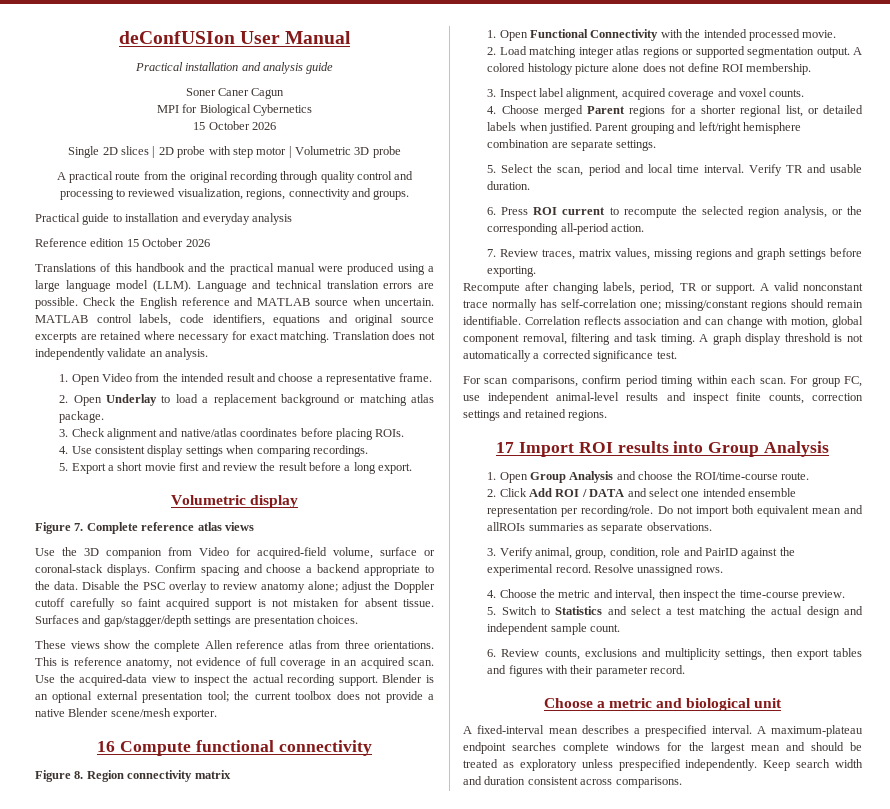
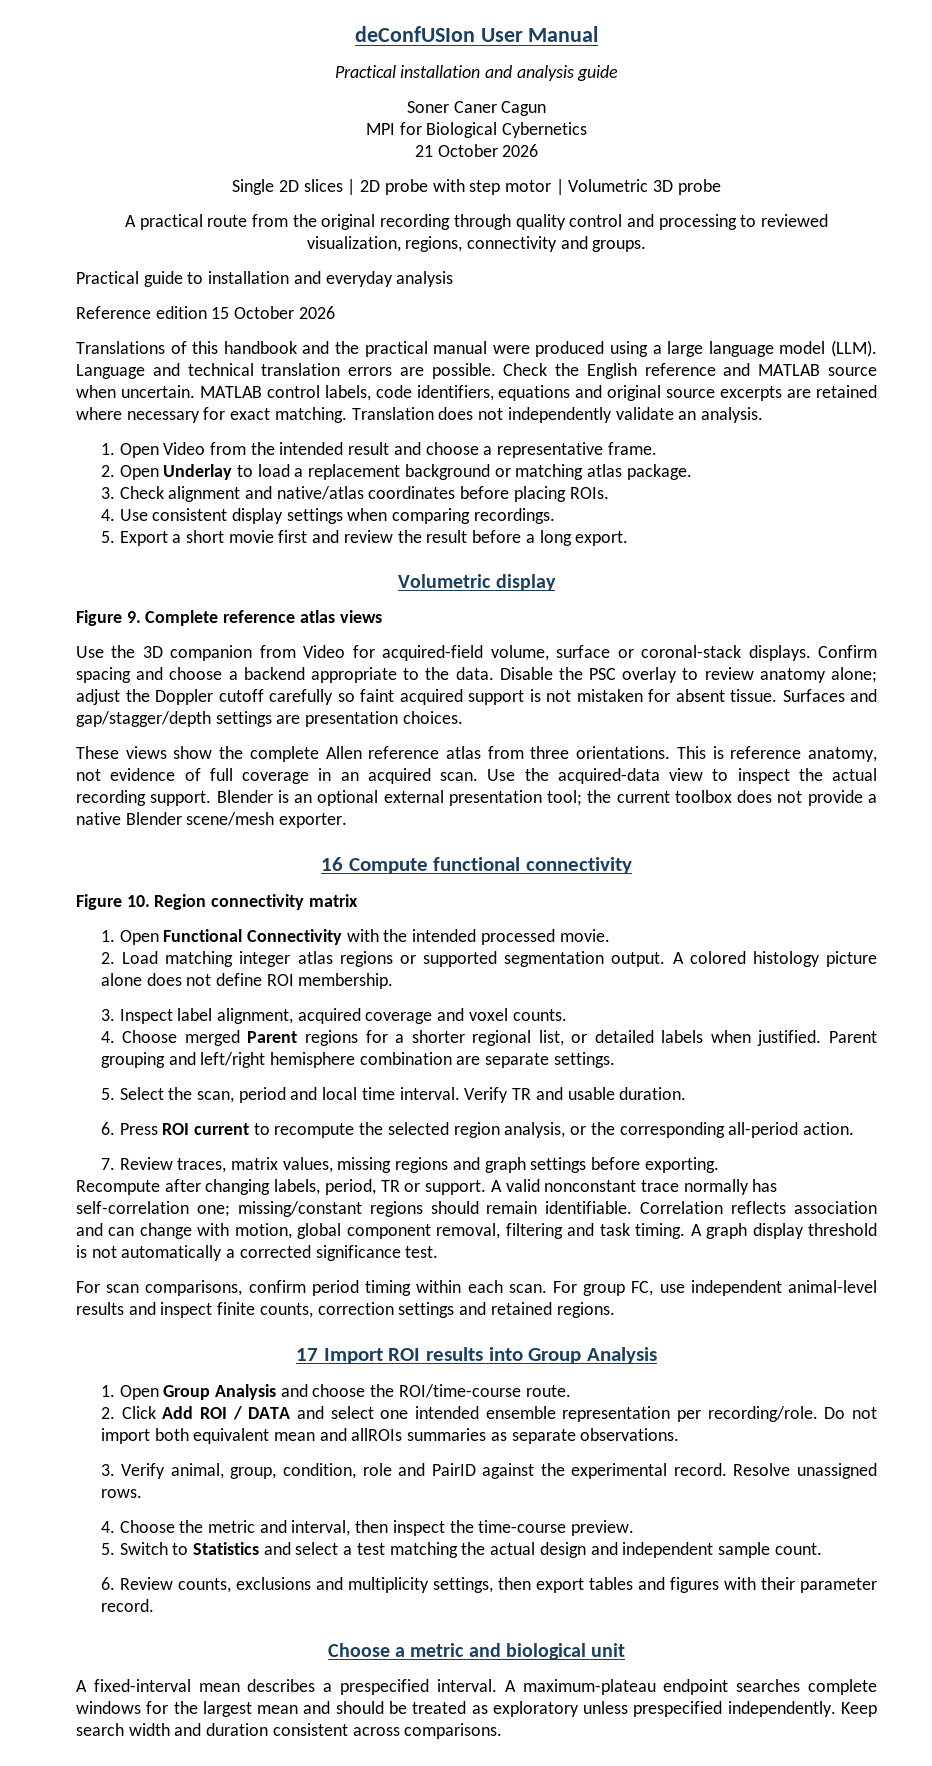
  MPI for Biological Cybernetics
- 15 October 2026
+ 21 October 2026
- Figure 7. Complete reference atlas views
+ Figure 9. Complete reference atlas views
- Figure 8. Region connectivity matrix
+ Figure 10. Region connectivity matrix

